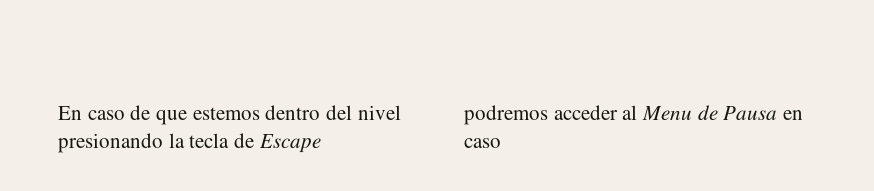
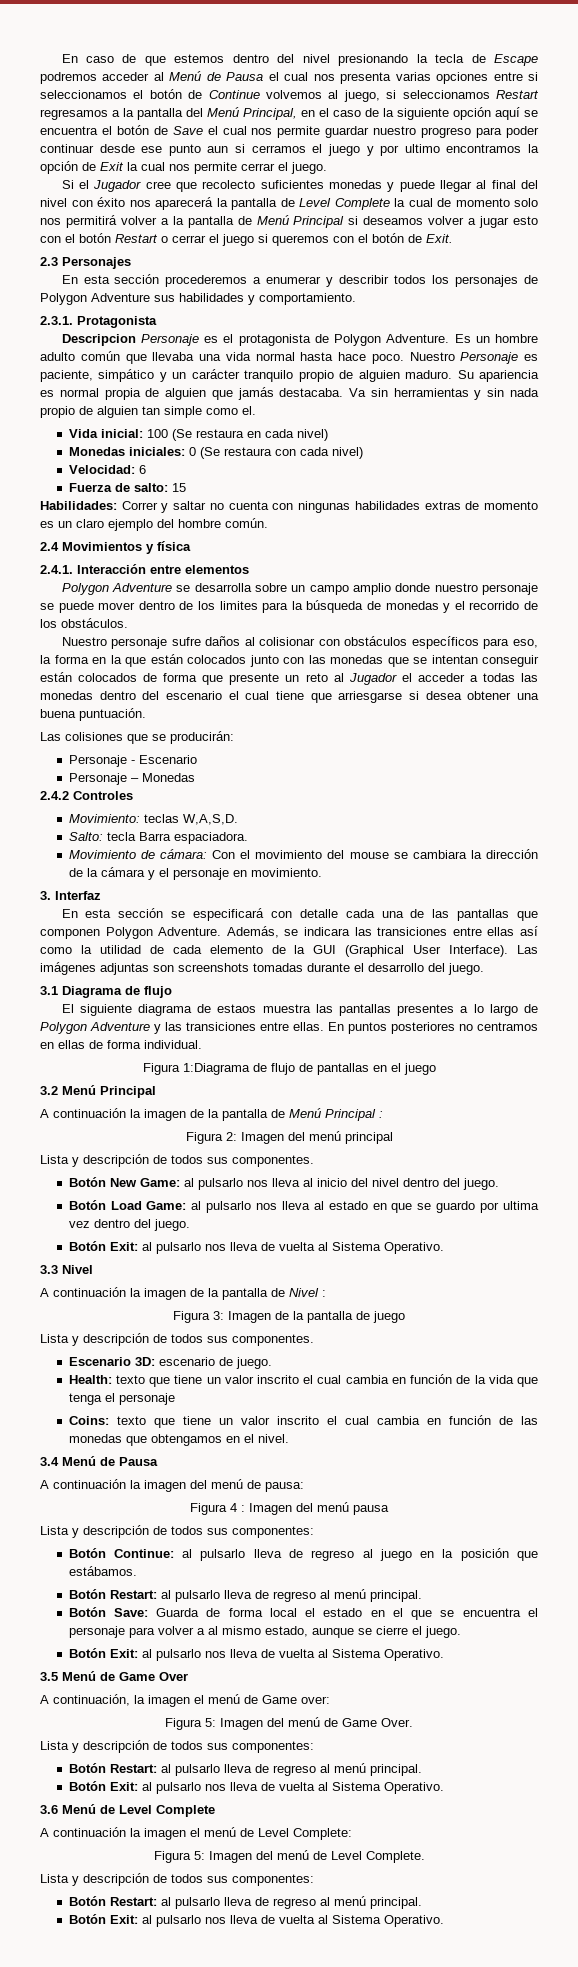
- En caso de que estemos dentro del nivel presionando la tecla de Escape podremos acceder al Menu de Pausa en caso
+ En caso de que estemos dentro del nivel presionando la tecla de Escape podremos acceder al Menú de Pausa el cual nos presenta varias opciones entre si seleccionamos el botón de Continue volvemos al juego, si seleccionamos Restart regresamos a la pantalla del Menú Principal, en el caso de la siguiente opción aquí se encuentra el botón de Save el cual nos permite guardar nuestro progreso para poder continuar desde ese punto aun si cerramos el juego y por ultimo encontramos la opción de Exit la cual nos permite cerrar el juego.
+ Si el Jugador cree que recolecto suficientes monedas y puede llegar al final del nivel con éxito nos aparecerá la pantalla de Level Complete la cual de momento solo nos permitirá volver a la pantalla de Menú Principal si deseamos volver a jugar esto con el botón Restart o cerrar el juego si queremos con el botón de Exit.
+ 2.3 Personajes
+ En esta sección procederemos a enumerar y describir todos los personajes de Polygon Adventure sus habilidades y comportamiento.
+ 2.3.1. Protagonista
+ Descripcion Personaje es el protagonista de Polygon Adventure. Es un hombre adulto común que llevaba una vida normal hasta hace poco. Nuestro Personaje es paciente, simpático y un carácter tranquilo propio de alguien maduro. Su apariencia es normal propia de alguien que jamás destacaba. Va sin herramientas y sin nada propio de alguien tan simple como el.
+ Vida inicial: 100 (Se restaura en cada nivel)
+ Monedas iniciales: 0 (Se restaura con cada nivel)
+ Velocidad: 6
+ Fuerza de salto: 15
+ Habilidades: Correr y saltar no cuenta con ningunas habilidades extras de momento es un claro ejemplo del hombre común.
+ 2.4 Movimientos y física
+ 2.4.1. Interacción entre elementos
+ Polygon Adventure se desarrolla sobre un campo amplio donde nuestro personaje se puede mover dentro de los limites para la búsqueda de monedas y el recorrido de los obstáculos.
+ Nuestro personaje sufre daños al colisionar con obstáculos específicos para eso, la forma en la que están colocados junto con las monedas que se intentan conseguir están colocados de forma que presente un reto al Jugador el acceder a todas las monedas dentro del escenario el cual tiene que arriesgarse si desea obtener una buena puntuación.
+ Las colisiones que se producirán:
+ Personaje - Escenario
+ Personaje – Monedas
+ 2.4.2 Controles
+ Movimiento: teclas W,A,S,D.
+ Salto: tecla Barra espaciadora.
+ Movimiento de cámara: Con el movimiento del mouse se cambiara la dirección de la cámara y el personaje en movimiento.
+ 3. Interfaz
+ En esta sección se especificará con detalle cada una de las pantallas que componen Polygon Adventure. Además, se indicara las transiciones entre ellas así como la utilidad de cada elemento de la GUI (Graphical User Interface). Las imágenes adjuntas son screenshots tomadas durante el desarrollo del juego.
+ 3.1 Diagrama de flujo
+ El siguiente diagrama de estaos muestra las pantallas presentes a lo largo de Polygon Adventure y las transiciones entre ellas. En puntos posteriores no centramos en ellas de forma individual.
+ Figura 1:Diagrama de flujo de pantallas en el juego
+ 3.2 Menú Principal
+ A continuación la imagen de la pantalla de Menú Principal :
+ Figura 2: Imagen del menú principal
+ Lista y descripción de todos sus componentes.
+ Botón New Game: al pulsarlo nos lleva al inicio del nivel dentro del juego.
+ Botón Load Game: al pulsarlo nos lleva al estado en que se guardo por ultima vez dentro del juego.
+ Botón Exit: al pulsarlo nos lleva de vuelta al Sistema Operativo.
+ 3.3 Nivel
+ A continuación la imagen de la pantalla de Nivel :
+ Figura 3: Imagen de la pantalla de juego
+ Lista y descripción de todos sus componentes.
+ Escenario 3D: escenario de juego.
+ Health: texto que tiene un valor inscrito el cual cambia en función de la vida que tenga el personaje
+ Coins: texto que tiene un valor inscrito el cual cambia en función de las monedas que obtengamos en el nivel.
+ 3.4 Menú de Pausa
+ A continuación la imagen del menú de pausa:
+ Figura 4 : Imagen del menú pausa
+ Lista y descripción de todos sus componentes:
+ Botón Continue: al pulsarlo lleva de regreso al juego en la posición que estábamos.
+ Botón Restart: al pulsarlo lleva de regreso al menú principal.
+ Botón Save: Guarda de forma local el estado en el que se encuentra el personaje para volver a al mismo estado, aunque se cierre el juego.
+ Botón Exit: al pulsarlo nos lleva de vuelta al Sistema Operativo.
+ 3.5 Menú de Game Over
+ A continuación, la imagen el menú de Game over:
+ Figura 5: Imagen del menú de Game Over.
+ Lista y descripción de todos sus componentes:
+ Botón Restart: al pulsarlo lleva de regreso al menú principal.
+ Botón Exit: al pulsarlo nos lleva de vuelta al Sistema Operativo.
+ 3.6 Menú de Level Complete
+ A continuación la imagen el menú de Level Complete:
+ Figura 5: Imagen del menú de Level Complete.
+ Lista y descripción de todos sus componentes:
+ Botón Restart: al pulsarlo lleva de regreso al menú principal.
+ Botón Exit: al pulsarlo nos lleva de vuelta al Sistema Operativo.

